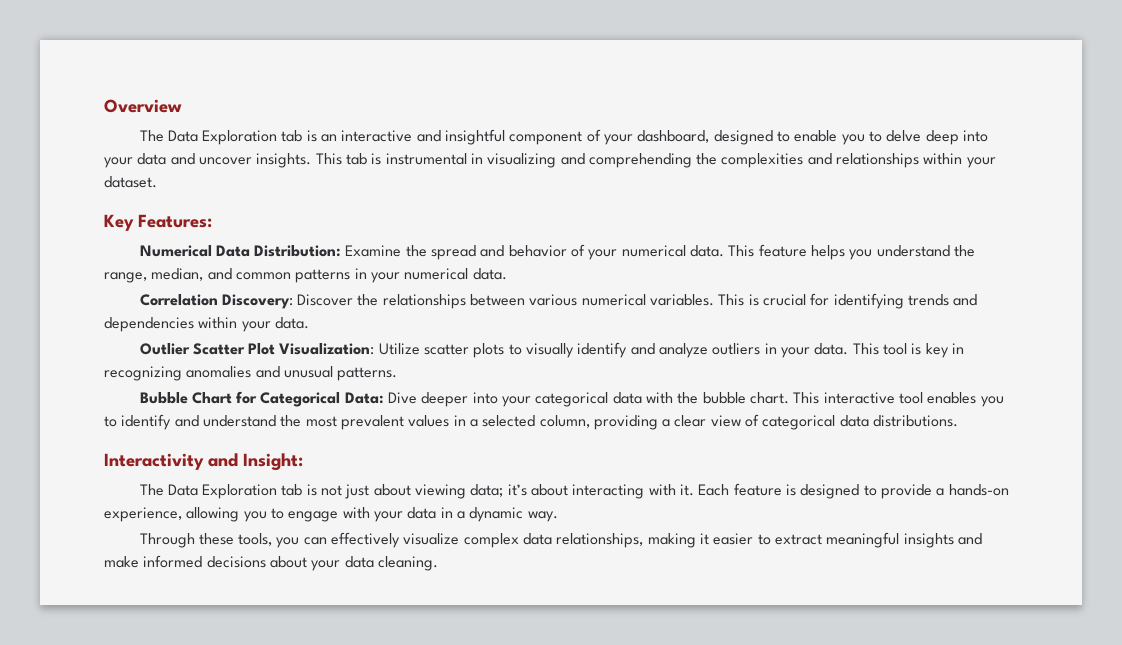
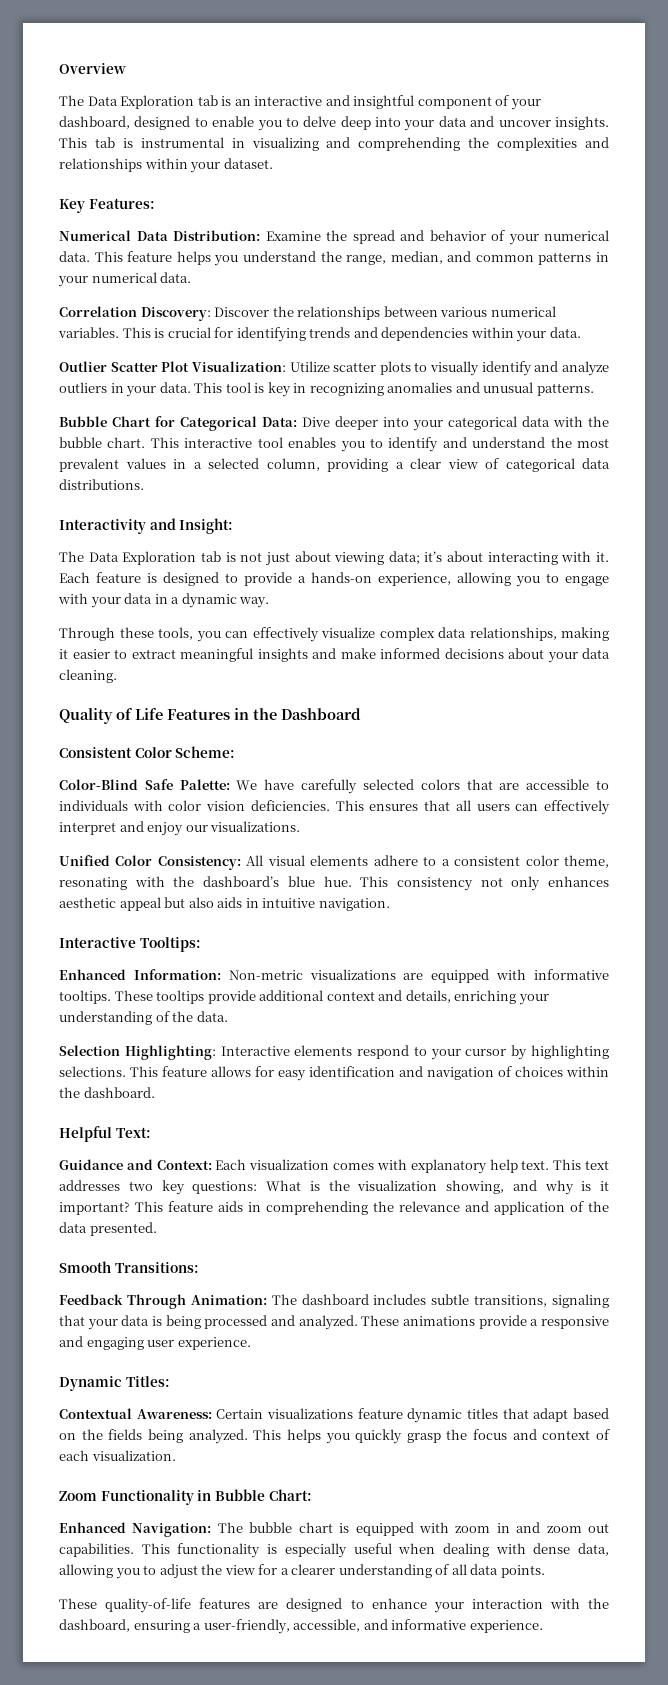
+ Quality of Life Features in the Dashboard
+ Consistent Color Scheme:
+ Color-Blind Safe Palette: We have carefully selected colors that are accessible to individuals with color vision deficiencies. This ensures that all users can effectively interpret and enjoy our visualizations.
+ Unified Color Consistency: All visual elements adhere to a consistent color theme, resonating with the dashboard’s blue hue. This consistency not only enhances aesthetic appeal but also aids in intuitive navigation.
+ Interactive Tooltips:
+ Enhanced Information: Non-metric visualizations are equipped with informative tooltips. These tooltips provide additional context and details, enriching your understanding of the data.
+ Selection Highlighting: Interactive elements respond to your cursor by highlighting selections. This feature allows for easy identification and navigation of choices within the dashboard.
+ Helpful Text:
+ Guidance and Context: Each visualization comes with explanatory help text. This text addresses two key questions: What is the visualization showing, and why is it important? This feature aids in comprehending the relevance and application of the data presented.
+ Smooth Transitions:
+ Feedback Through Animation: The dashboard includes subtle transitions, signaling that your data is being processed and analyzed. These animations provide a responsive and engaging user experience.
+ Dynamic Titles:
+ Contextual Awareness: Certain visualizations feature dynamic titles that adapt based on the fields being analyzed. This helps you quickly grasp the focus and context of each visualization.
+ Zoom Functionality in Bubble Chart:
+ Enhanced Navigation: The bubble chart is equipped with zoom in and zoom out capabilities. This functionality is especially useful when dealing with dense data, allowing you to adjust the view for a clearer understanding of all data points.
+ These quality-of-life features are designed to enhance your interaction with the dashboard, ensuring a user-friendly, accessible, and informative experience.

